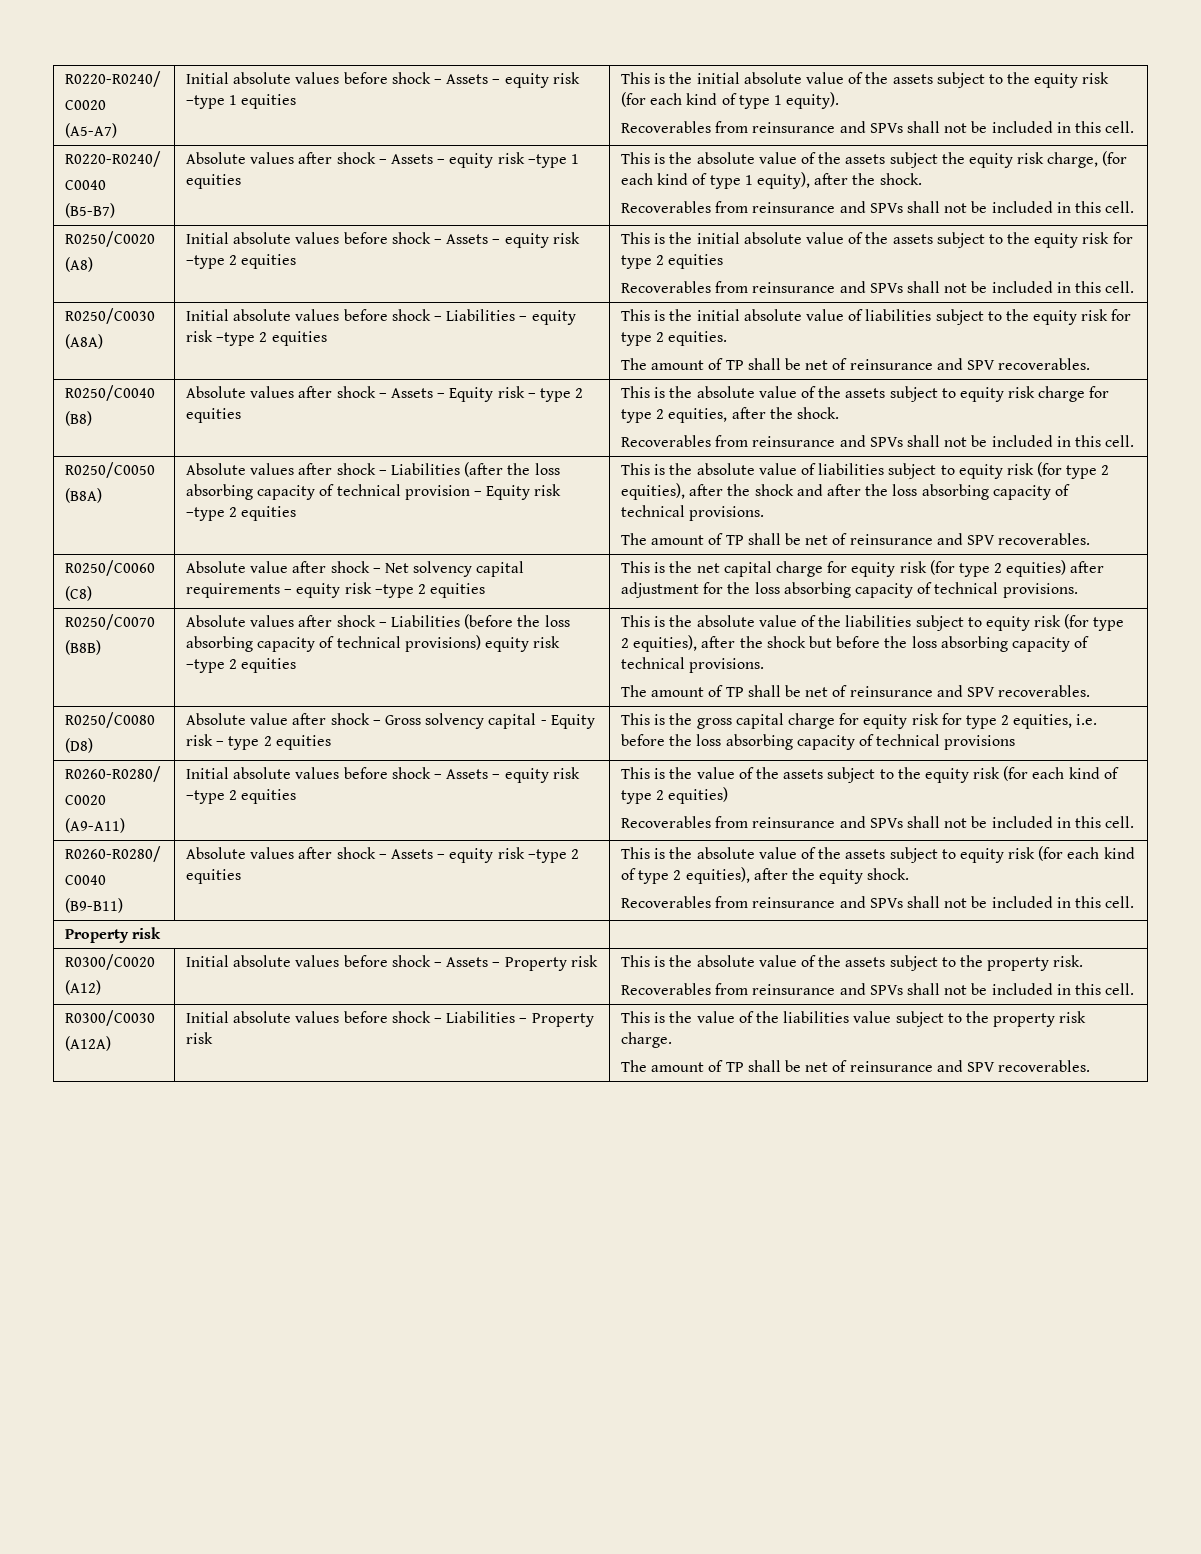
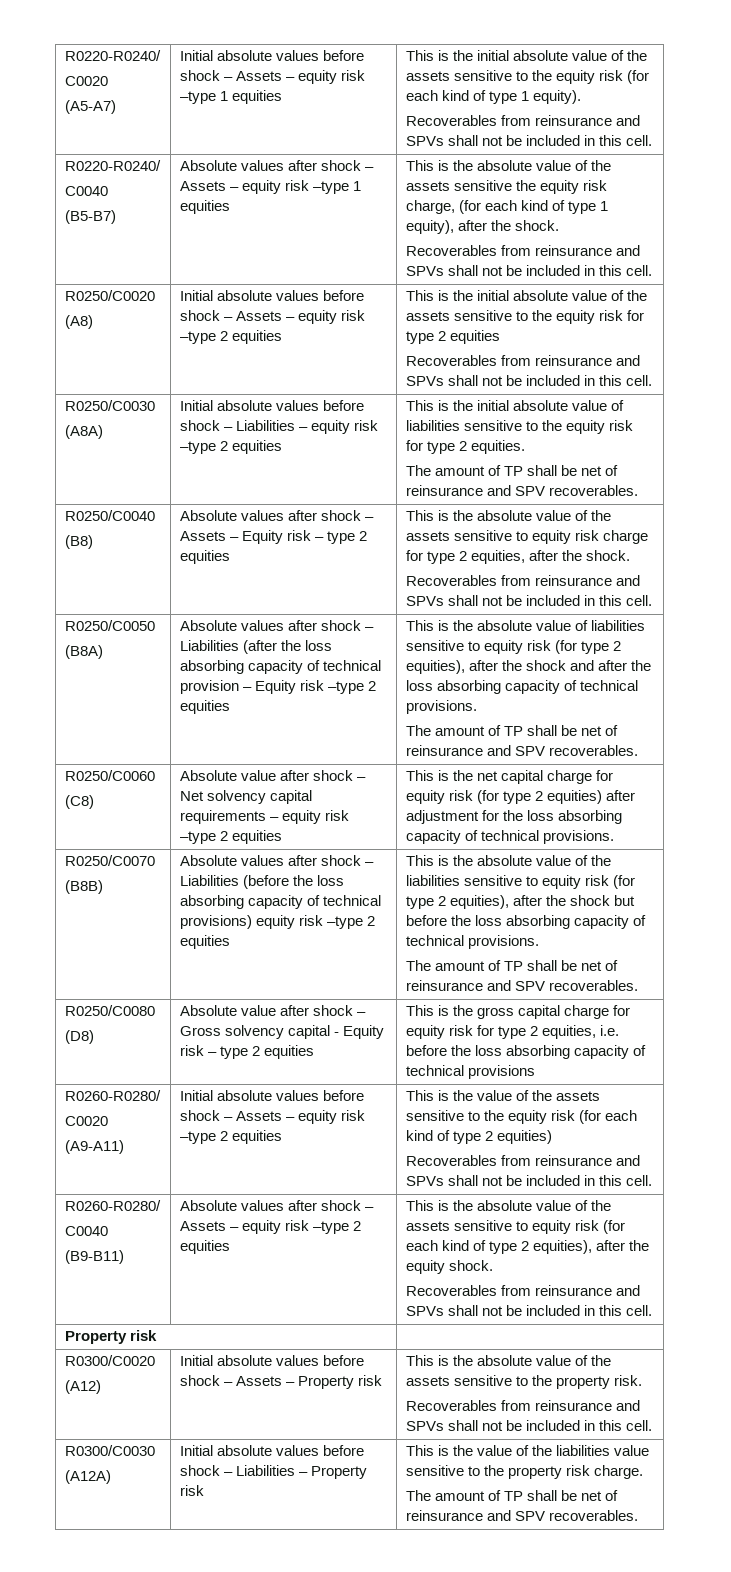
- This is the initial absolute value of the assets subject to the equity risk (for each kind of type 1 equity).
+ This is the initial absolute value of the assets sensitive to the equity risk (for each kind of type 1 equity).
- This is the absolute value of the assets subject the equity risk charge, (for each kind of type 1 equity), after the shock.
+ This is the absolute value of the assets sensitive the equity risk charge, (for each kind of type 1 equity), after the shock.
- This is the initial absolute value of the assets subject to the equity risk for type 2 equities
+ This is the initial absolute value of the assets sensitive to the equity risk for type 2 equities
- This is the initial absolute value of liabilities subject to the equity risk for type 2 equities.
+ This is the initial absolute value of liabilities sensitive to the equity risk for type 2 equities.
- This is the absolute value of the assets subject to equity risk charge for type 2 equities, after the shock.
+ This is the absolute value of the assets sensitive to equity risk charge for type 2 equities, after the shock.
- This is the absolute value of liabilities subject to equity risk (for type 2 equities), after the shock and after the loss absorbing capacity of technical provisions.
+ This is the absolute value of liabilities sensitive to equity risk (for type 2 equities), after the shock and after the loss absorbing capacity of technical provisions.
- This is the absolute value of the liabilities subject to equity risk (for type 2 equities), after the shock but before the loss absorbing capacity of technical provisions.
+ This is the absolute value of the liabilities sensitive to equity risk (for type 2 equities), after the shock but before the loss absorbing capacity of technical provisions.
- This is the value of the assets subject to the equity risk (for each kind of type 2 equities)
+ This is the value of the assets sensitive to the equity risk (for each kind of type 2 equities)
- This is the absolute value of the assets subject to equity risk (for each kind of type 2 equities), after the equity shock.
+ This is the absolute value of the assets sensitive to equity risk (for each kind of type 2 equities), after the equity shock.
  R0300/C0020
- (A12) | Initial absolute values before shock – Assets – Property risk | This is the absolute value of the assets subject to the property risk.
+ (A12) | Initial absolute values before shock – Assets – Property risk | This is the absolute value of the assets sensitive to the property risk.
  R0300/C0030
- (A12A) | Initial absolute values before shock – Liabilities – Property risk | This is the value of the liabilities value subject to the property risk charge.
+ (A12A) | Initial absolute values before shock – Liabilities – Property risk | This is the value of the liabilities value sensitive to the property risk charge.

